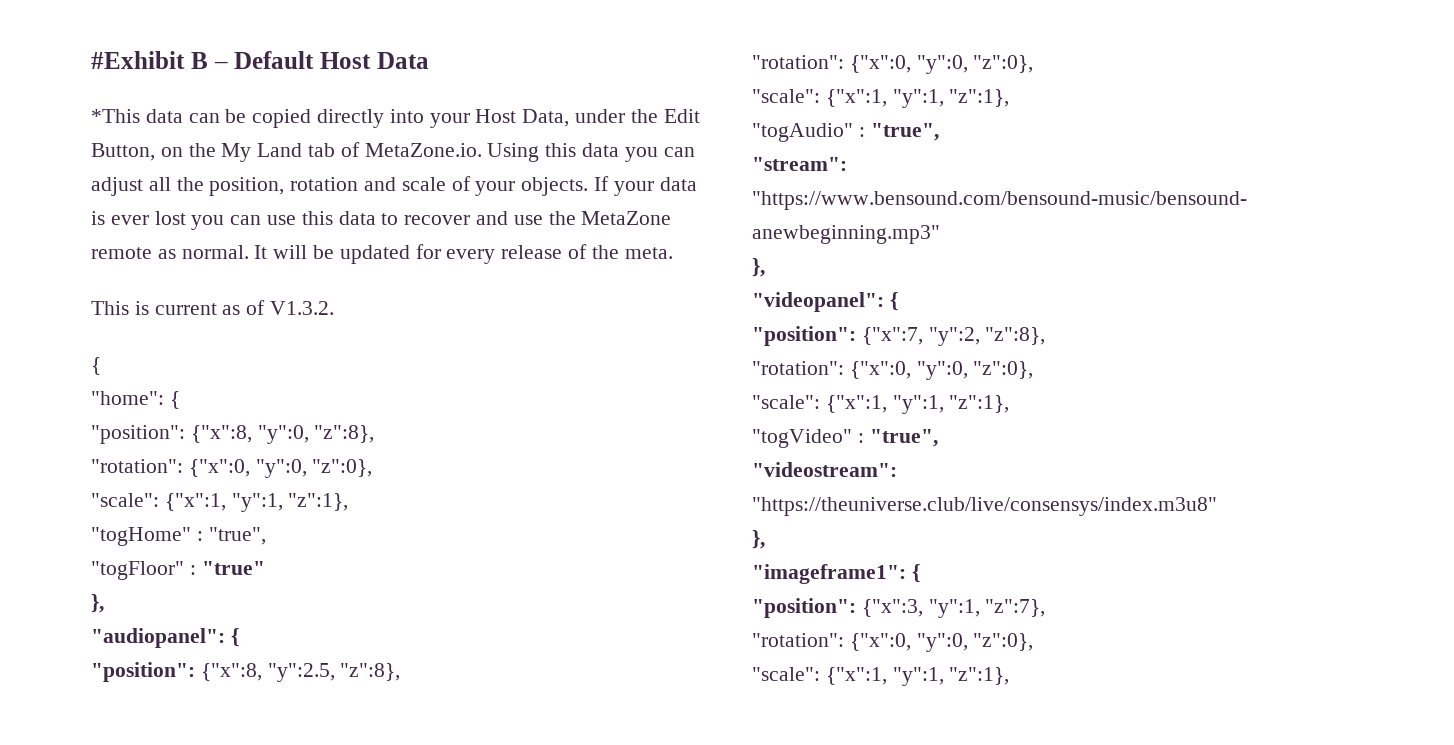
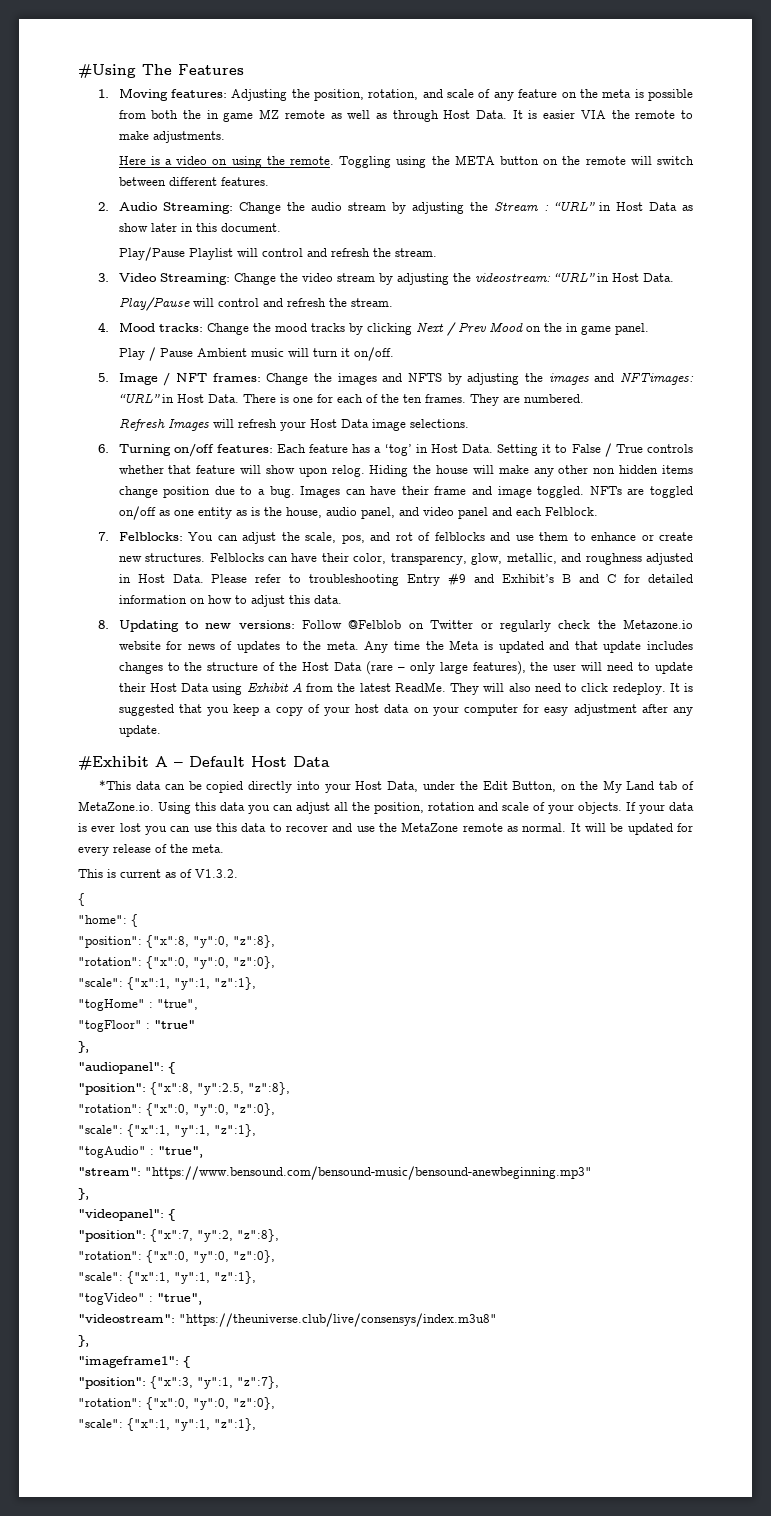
- #Exhibit B – Default Host Data
+ #Using The Features
+ 1. Moving features: Adjusting the position, rotation, and scale of any feature on the meta is possible from both the in game MZ remote as well as through Host Data. It is easier VIA the remote to make adjustments.
+ Here is a video on using the remote. Toggling using the META button on the remote will switch between different features.
+ 2. Audio Streaming: Change the audio stream by adjusting the Stream : “URL” in Host Data as show later in this document.
+ Play/Pause Playlist will control and refresh the stream.
+ 3. Video Streaming: Change the video stream by adjusting the videostream: “URL” in Host Data.
+ Play/Pause will control and refresh the stream.
+ 4. Mood tracks: Change the mood tracks by clicking Next / Prev Mood on the in game panel.
+ Play / Pause Ambient music will turn it on/off.
+ 5. Image / NFT frames: Change the images and NFTS by adjusting the images and NFTimages: “URL” in Host Data. There is one for each of the ten frames. They are numbered.
+ Refresh Images will refresh your Host Data image selections.
+ 6. Turning on/off features: Each feature has a ‘tog’ in Host Data. Setting it to False / True controls whether that feature will show upon relog. Hiding the house will make any other non hidden items change position due to a bug. Images can have their frame and image toggled. NFTs are toggled on/off as one entity as is the house, audio panel, and video panel and each Felblock.
+ 7. Felblocks: You can adjust the scale, pos, and rot of felblocks and use them to enhance or create new structures. Felblocks can have their color, transparency, glow, metallic, and roughness adjusted in Host Data. Please refer to troubleshooting Entry #9 and Exhibit’s B and C for detailed information on how to adjust this data.
+ 8. Updating to new versions: Follow @Felblob on Twitter or regularly check the Metazone.io website for news of updates to the meta. Any time the Meta is updated and that update includes changes to the structure of the Host Data (rare – only large features), the user will need to update their Host Data using Exhibit A from the latest ReadMe. They will also need to click redeploy. It is suggested that you keep a copy of your host data on your computer for easy adjustment after any update.
+ #Exhibit A – Default Host Data

